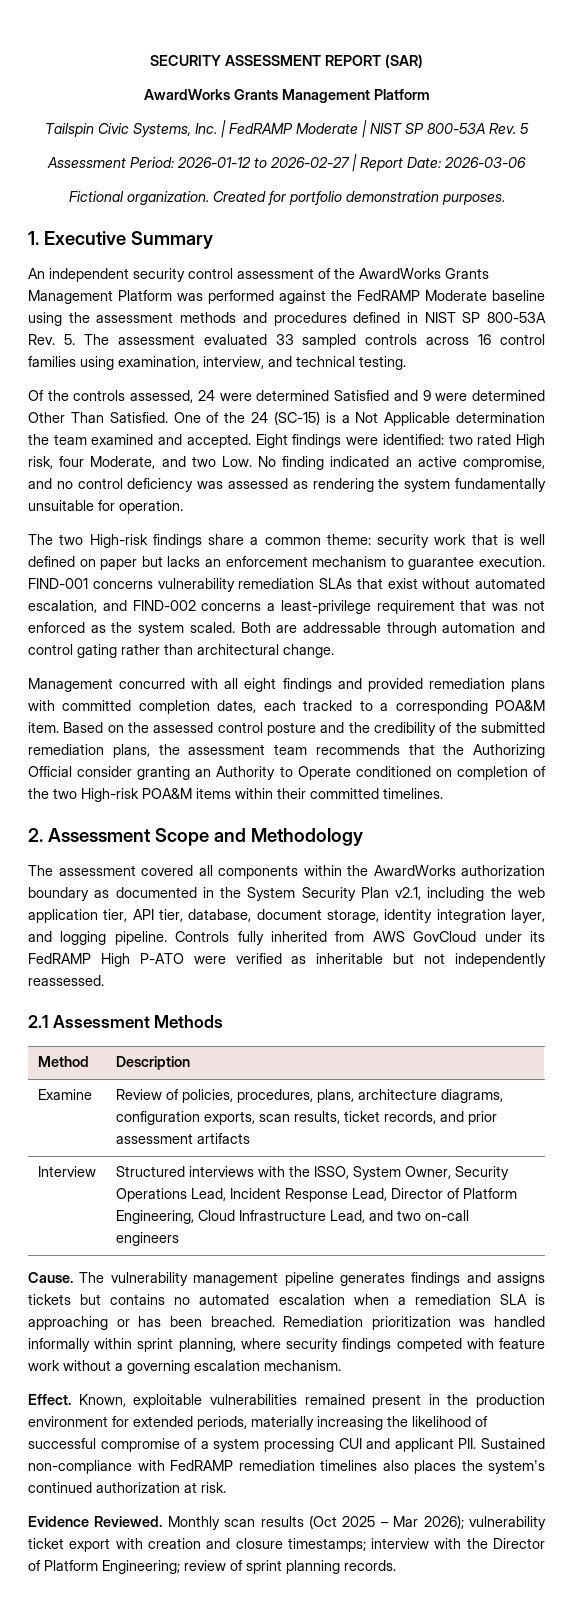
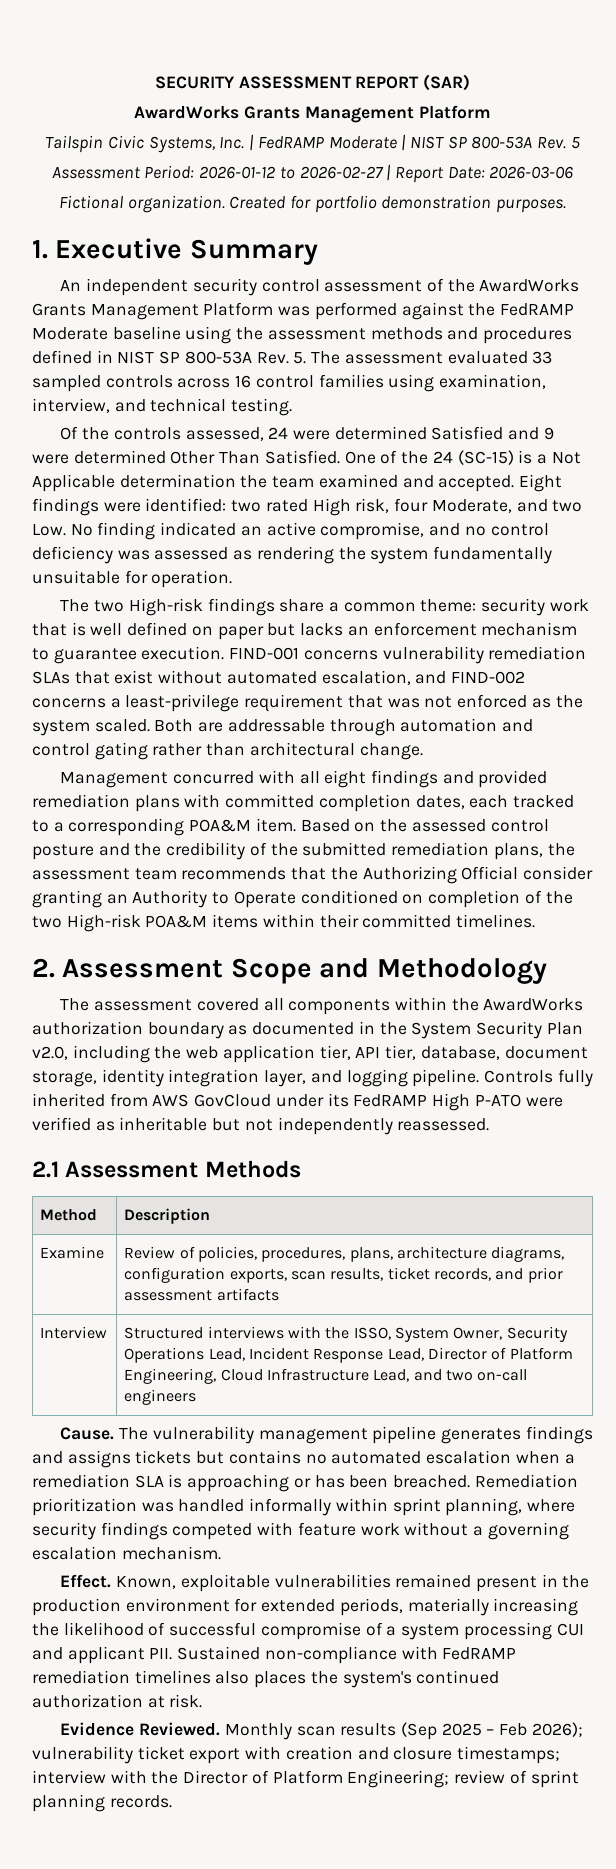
- The assessment covered all components within the AwardWorks authorization boundary as documented in the System Security Plan v2.1, including the web application tier, API tier, database, document storage, identity integration layer, and logging pipeline.
+ The assessment covered all components within the AwardWorks authorization boundary as documented in the System Security Plan v2.0, including the web application tier, API tier, database, document storage, identity integration layer, and logging pipeline.
- Monthly scan results (Oct 2025 – Mar 2026); vulnerability ticket export with creation and closure timestamps; interview with the Director of Platform Engineering; review of sprint planning records.
+ Monthly scan results (Sep 2025 – Feb 2026); vulnerability ticket export with creation and closure timestamps; interview with the Director of Platform Engineering; review of sprint planning records.

